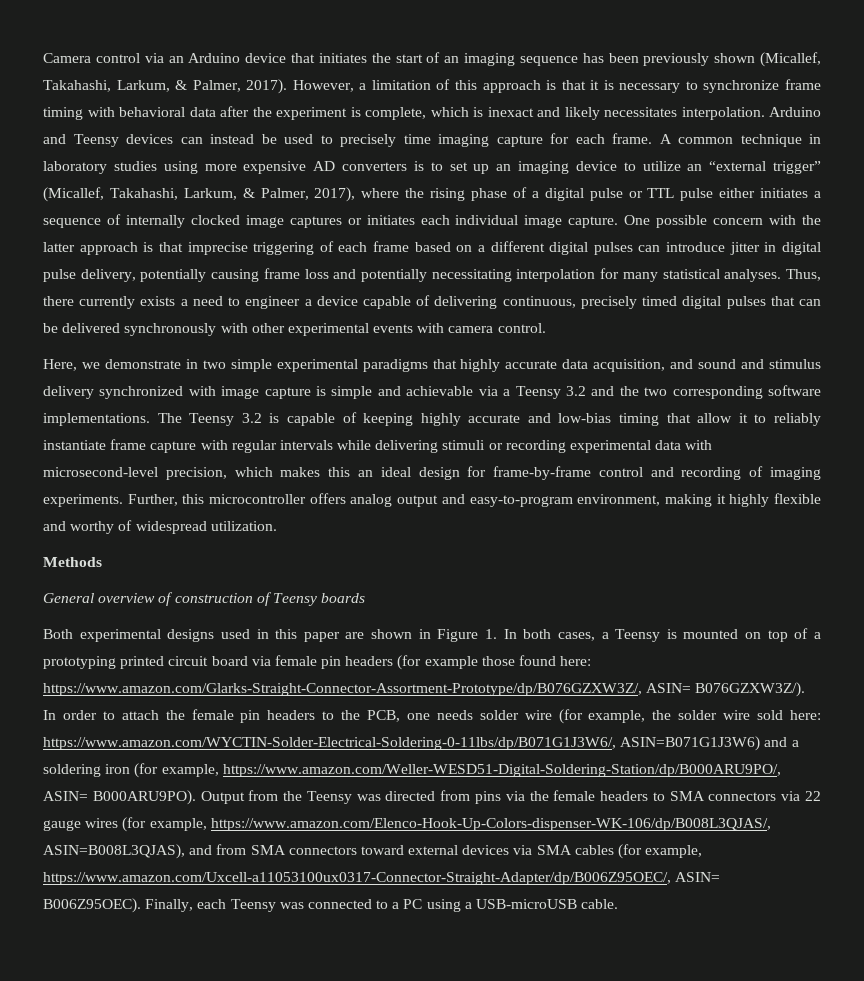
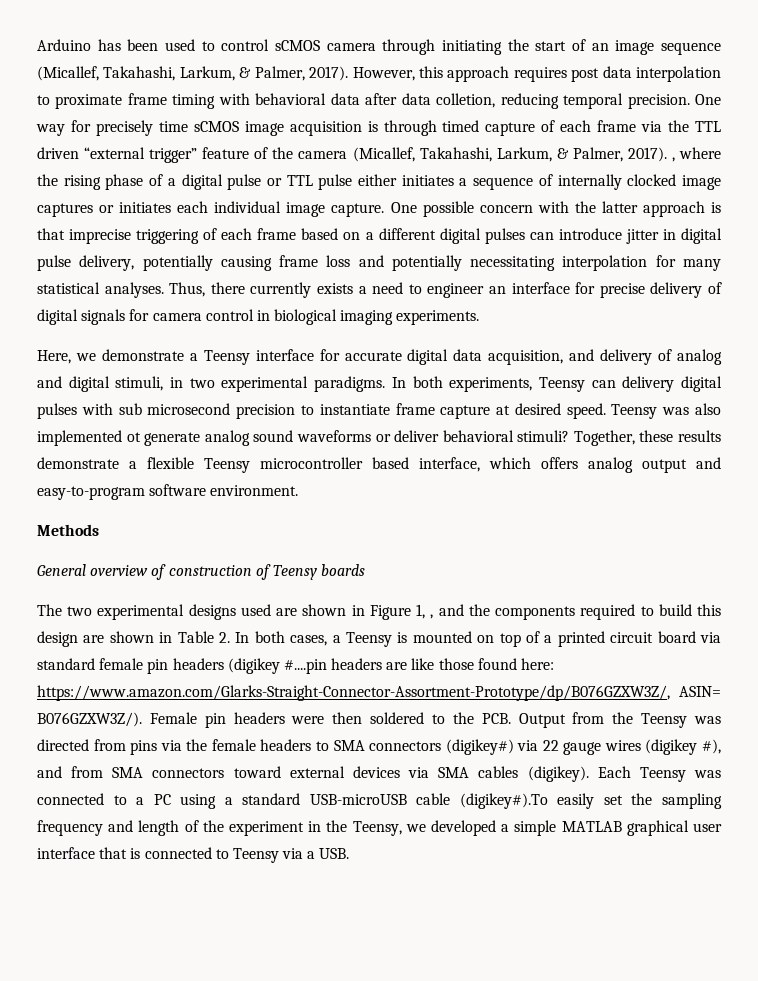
- Camera control via an Arduino device that initiates the start of an imaging sequence has been previously shown (Micallef, Takahashi, Larkum, & Palmer, 2017).
+ Arduino has been used to control sCMOS camera through initiating the start of an image sequence (Micallef, Takahashi, Larkum, & Palmer, 2017).
- However, a limitation of this approach is that it is necessary to synchronize frame timing with behavioral data after the experiment is complete, which is inexact and likely necessitates interpolation. Arduino and Teensy devices can instead be used to precisely time imaging capture for each frame. A common technique in laboratory studies using more expensive AD converters is to set up an imaging device to utilize an “external trigger” (Micallef, Takahashi, Larkum, & Palmer, 2017), where the rising phase of a digital pulse or TTL pulse either initiates a sequence of internally clocked image captures or initiates each individual image capture.
+ However, this approach requires post data interpolation to proximate frame timing with behavioral data after data colletion, reducing temporal precision. One way for precisely time sCMOS image acquisition is through timed capture of each frame via the TTL driven “external trigger” feature of the camera (Micallef, Takahashi, Larkum, & Palmer, 2017). , where the rising phase of a digital pulse or TTL pulse either initiates a sequence of internally clocked image captures or initiates each individual image capture.
- Thus, there currently exists a need to engineer a device capable of delivering continuous, precisely timed digital pulses that can be delivered synchronously with other experimental events with camera control.
- Here, we demonstrate in two simple experimental paradigms that highly accurate data acquisition, and sound and stimulus delivery synchronized with image capture is simple and achievable via a Teensy 3.2 and the two corresponding software implementations. The Teensy 3.2 is capable of keeping highly accurate and low-bias timing that allow it to reliably instantiate frame capture with regular intervals while delivering stimuli or recording experimental data with microsecond-level precision, which makes this an ideal design for frame-by-frame control and recording of imaging experiments. Further, this microcontroller offers analog output and easy-to-program environment, making it highly flexible and worthy of widespread utilization.
+ Thus, there currently exists a need to engineer an interface for precise delivery of digital signals for camera control in biological imaging experiments.
+ Here, we demonstrate a Teensy interface for accurate digital data acquisition, and delivery of analog and digital stimuli, in two experimental paradigms. In both experiments, Teensy can delivery digital pulses with sub microsecond precision to instantiate frame capture at desired speed. Teensy was also implemented ot generate analog sound waveforms or deliver behavioral stimuli? Together, these results demonstrate a flexible Teensy microcontroller based interface, which offers analog output and easy-to-program software environment.
- Both experimental designs used in this paper are shown in Figure 1. In both cases, a Teensy is mounted on top of a prototyping printed circuit board via female pin headers (for example those found here: https://www.amazon.com/Glarks-Straight-Connector-Assortment-Prototype/dp/B076GZXW3Z/, ASIN= B076GZXW3Z/).
+ The two experimental designs used are shown in Figure 1, , and the components required to build this design are shown in Table 2. In both cases, a Teensy is mounted on top of a printed circuit board via standard female pin headers (digikey #....pin headers are like those found here: https://www.amazon.com/Glarks-Straight-Connector-Assortment-Prototype/dp/B076GZXW3Z/, ASIN= B076GZXW3Z/).
- In order to attach the female pin headers to the PCB, one needs solder wire (for example, the solder wire sold here: https://www.amazon.com/WYCTIN-Solder-Electrical-Soldering-0-11lbs/dp/B071G1J3W6/, ASIN=B071G1J3W6) and a soldering iron (for example, https://www.amazon.com/Weller-WESD51-Digital-Soldering-Station/dp/B000ARU9PO/, ASIN= B000ARU9PO). Output from the Teensy was directed from pins via the female headers to SMA connectors via 22 gauge wires (for example, https://www.amazon.com/Elenco-Hook-Up-Colors-dispenser-WK-106/dp/B008L3QJAS/, ASIN=B008L3QJAS), and from SMA connectors toward external devices via SMA cables (for example, https://www.amazon.com/Uxcell-a11053100ux0317-Connector-Straight-Adapter/dp/B006Z95OEC/, ASIN= B006Z95OEC). Finally, each Teensy was connected to a PC using a USB-microUSB cable.
+ Female pin headers were then soldered to the PCB. Output from the Teensy was directed from pins via the female headers to SMA connectors (digikey#) via 22 gauge wires (digikey #), and from SMA connectors toward external devices via SMA cables (digikey). Each Teensy was connected to a PC using a standard USB-microUSB cable (digikey#).To easily set the sampling frequency and length of the experiment in the Teensy, we developed a simple MATLAB graphical user interface that is connected to Teensy via a USB.

